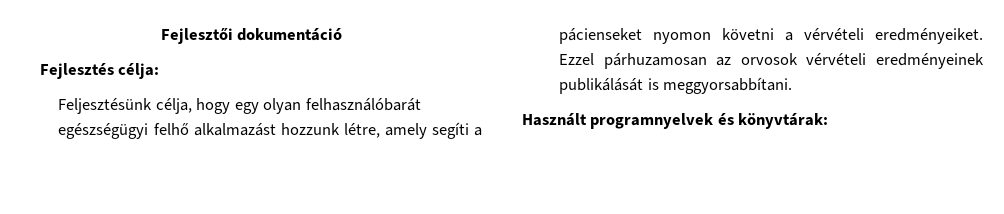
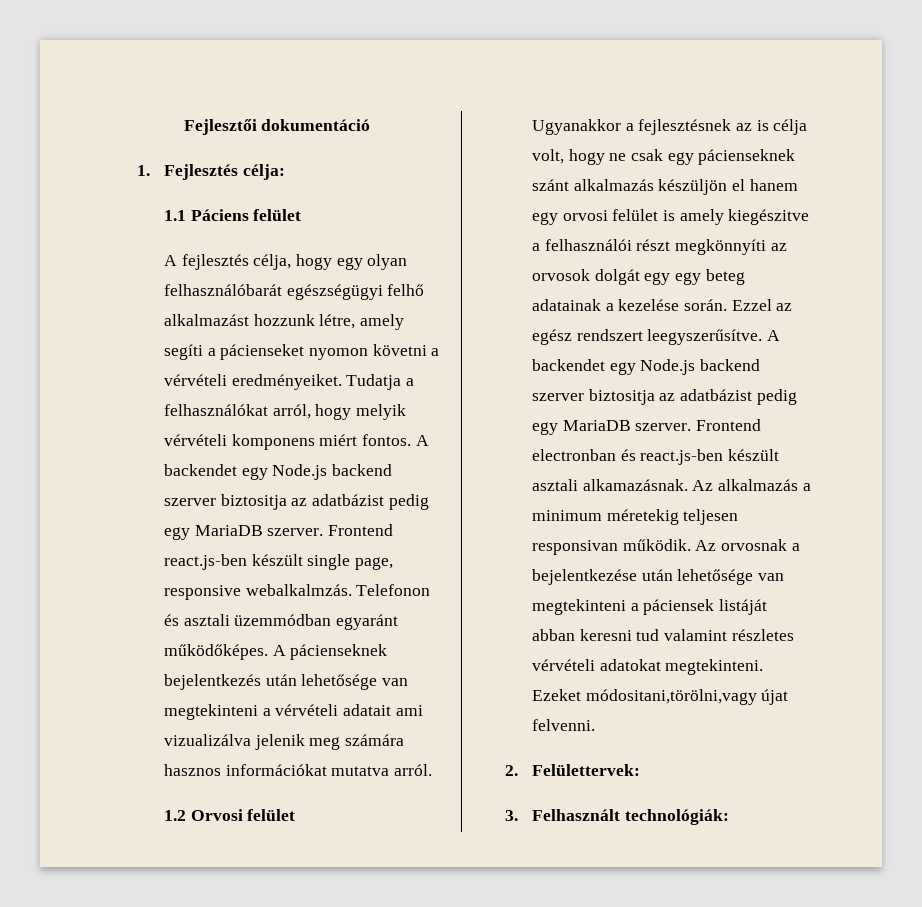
- Fejlesztés célja:
+ 1. Fejlesztés célja:
- Feljesztésünk célja, hogy egy olyan felhasználóbarát egészségügyi felhő alkalmazást hozzunk létre, amely segíti a pácienseket nyomon követni a vérvételi eredményeiket.
+ 1.1 Páciens felület
+ A fejlesztés célja, hogy egy olyan felhasználóbarát egészségügyi felhő alkalmazást hozzunk létre, amely segíti a pácienseket nyomon követni a vérvételi eredményeiket.
- Ezzel párhuzamosan az orvosok vérvételi eredményeinek publikálását is meggyorsabbítani.
- Használt programnyelvek és könyvtárak:
+ Tudatja a felhasználókat arról, hogy melyik vérvételi komponens miért fontos. A backendet egy Node.js backend szerver biztositja az adatbázist pedig egy MariaDB szerver. Frontend react.js-ben készült single page, responsive webalkalmzás. Telefonon és asztali üzemmódban egyaránt működőképes. A pácienseknek bejelentkezés után lehetősége van megtekinteni a vérvételi adatait ami vizualizálva jelenik meg számára hasznos információkat mutatva arról.
+ 1.2 Orvosi felület
+ Ugyanakkor a fejlesztésnek az is célja volt, hogy ne csak egy pácienseknek szánt alkalmazás készüljön el hanem egy orvosi felület is amely kiegészitve a felhasználói részt megkönnyíti az orvosok dolgát egy egy beteg adatainak a kezelése során. Ezzel az egész rendszert leegyszerűsítve. A backendet egy Node.js backend szerver biztositja az adatbázist pedig egy MariaDB szerver. Frontend electronban és react.js-ben készült asztali alkamazásnak. Az alkalmazás a minimum méretekig teljesen responsivan működik. Az orvosnak a bejelentkezése után lehetősége van megtekinteni a páciensek listáját abban keresni tud valamint részletes vérvételi adatokat megtekinteni. Ezeket módositani,törölni,vagy újat felvenni.
+ 2. Felülettervek:
+ 3. Felhasznált technológiák:

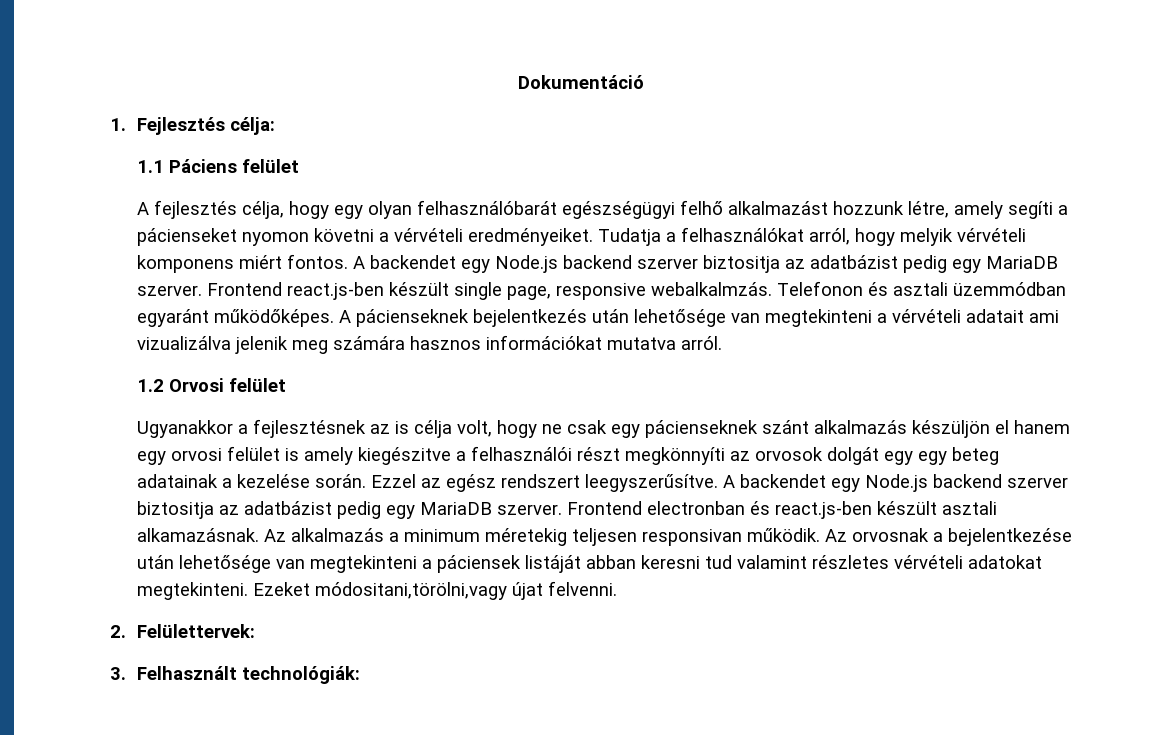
- Fejlesztői dokumentáció
+ Dokumentáció

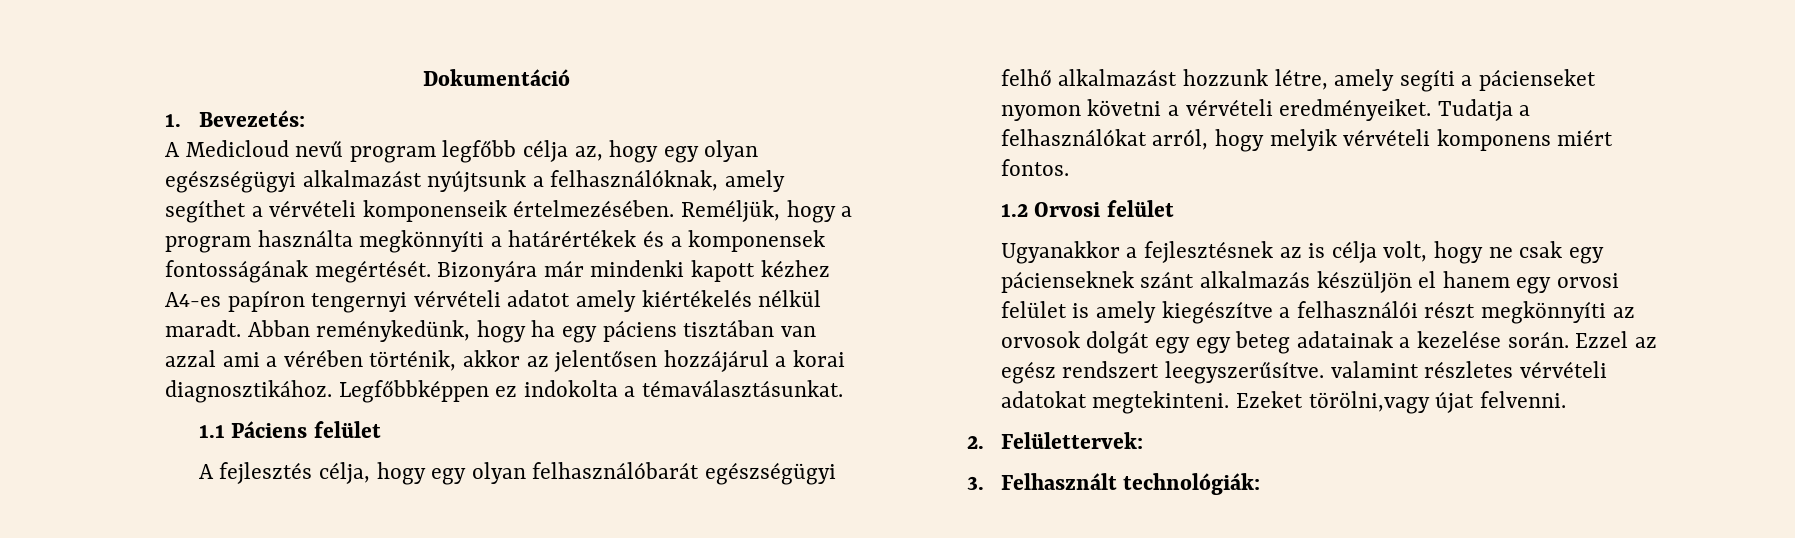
- 1. Fejlesztés célja:
+ 1. Bevezetés:
+ A Medicloud nevű program legfőbb célja az, hogy egy olyan egészségügyi alkalmazást nyújtsunk a felhasználóknak, amely segíthet a vérvételi komponenseik értelmezésében. Reméljük, hogy a program használta megkönnyíti a határértékek és a komponensek fontosságának megértését. Bizonyára már mindenki kapott kézhez A4-es papíron tengernyi vérvételi adatot amely kiértékelés nélkül maradt. Abban reménykedünk, hogy ha egy páciens tisztában van azzal ami a vérében történik, akkor az jelentősen hozzájárul a korai diagnosztikához. Legfőbbképpen ez indokolta a témaválasztásunkat.
- A backendet egy Node.js backend szerver biztositja az adatbázist pedig egy MariaDB szerver. Frontend react.js-ben készült single page, responsive webalkalmzás. Telefonon és asztali üzemmódban egyaránt működőképes. A pácienseknek bejelentkezés után lehetősége van megtekinteni a vérvételi adatait ami vizualizálva jelenik meg számára hasznos információkat mutatva arról.
- Ugyanakkor a fejlesztésnek az is célja volt, hogy ne csak egy pácienseknek szánt alkalmazás készüljön el hanem egy orvosi felület is amely kiegészitve a felhasználói részt megkönnyíti az orvosok dolgát egy egy beteg adatainak a kezelése során.
+ Ugyanakkor a fejlesztésnek az is célja volt, hogy ne csak egy pácienseknek szánt alkalmazás készüljön el hanem egy orvosi felület is amely kiegészítve a felhasználói részt megkönnyíti az orvosok dolgát egy egy beteg adatainak a kezelése során.
- Ezzel az egész rendszert leegyszerűsítve. A backendet egy Node.js backend szerver biztositja az adatbázist pedig egy MariaDB szerver. Frontend electronban és react.js-ben készült asztali alkamazásnak. Az alkalmazás a minimum méretekig teljesen responsivan működik. Az orvosnak a bejelentkezése után lehetősége van megtekinteni a páciensek listáját abban keresni tud valamint részletes vérvételi adatokat megtekinteni.
+ Ezzel az egész rendszert leegyszerűsítve. valamint részletes vérvételi adatokat megtekinteni.
- Ezeket módositani,törölni,vagy újat felvenni.
+ Ezeket törölni,vagy újat felvenni.

